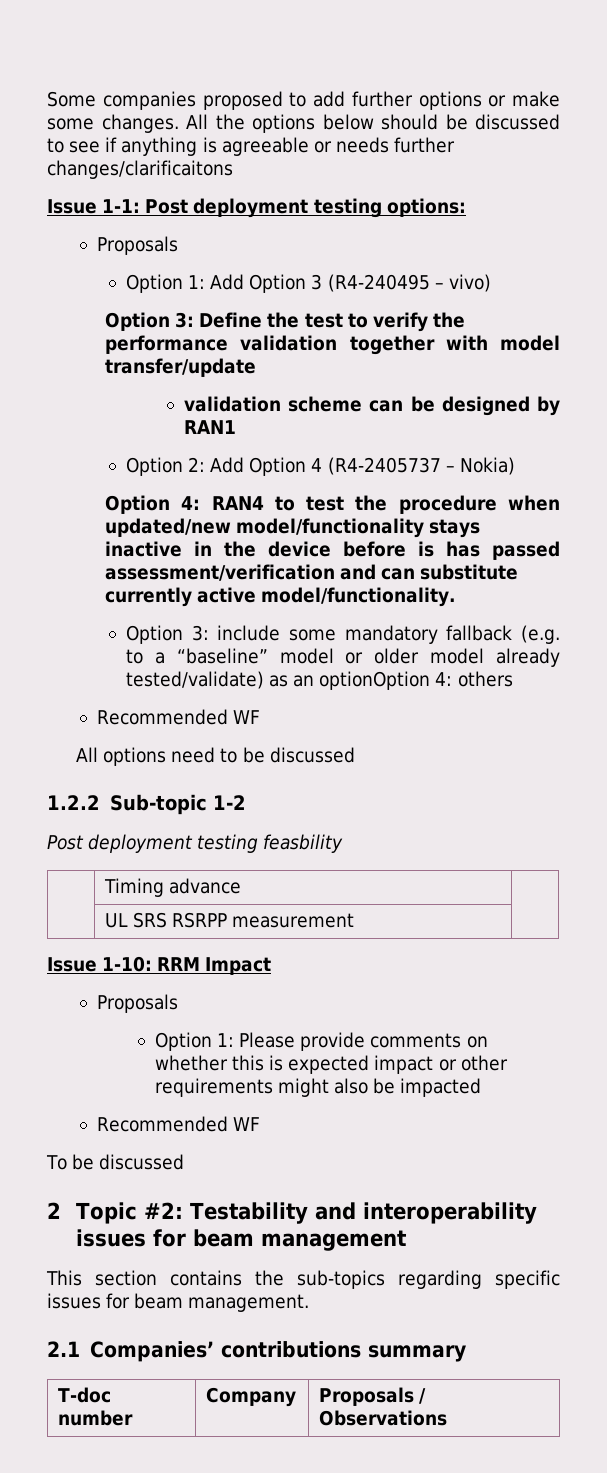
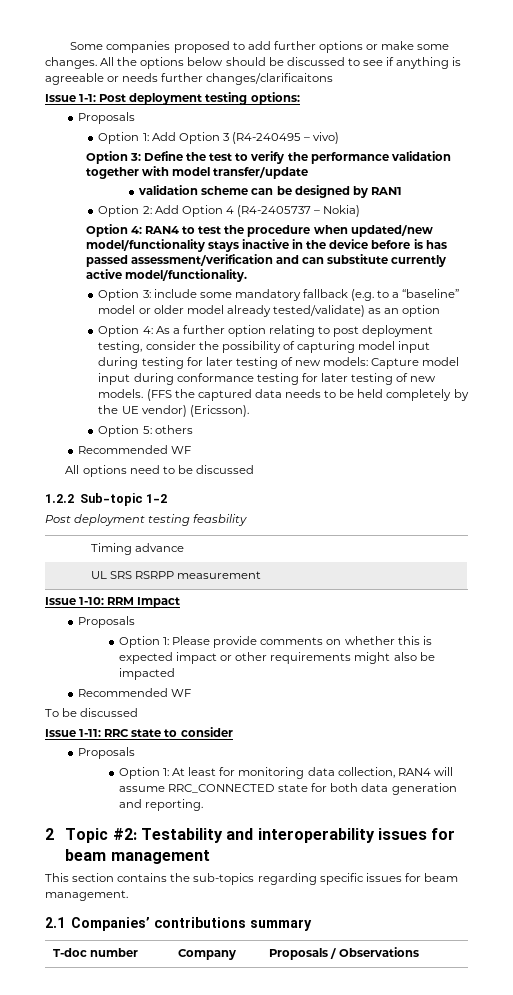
- Option 3: include some mandatory fallback (e.g. to a “baseline” model or older model already tested/validate) as an optionOption 4: others
+ Option 3: include some mandatory fallback (e.g. to a “baseline” model or older model already tested/validate) as an option
+ Option 4: As a further option relating to post deployment testing, consider the possibility of capturing model input during testing for later testing of new models: Capture model input during conformance testing for later testing of new models. (FFS the captured data needs to be held completely by the UE vendor) (Ericsson).
+ Option 5: others
+ Issue 1-11: RRC state to consider
+ Proposals
+ Option 1: At least for monitoring data collection, RAN4 will assume RRC_CONNECTED state for both data generation and reporting.

